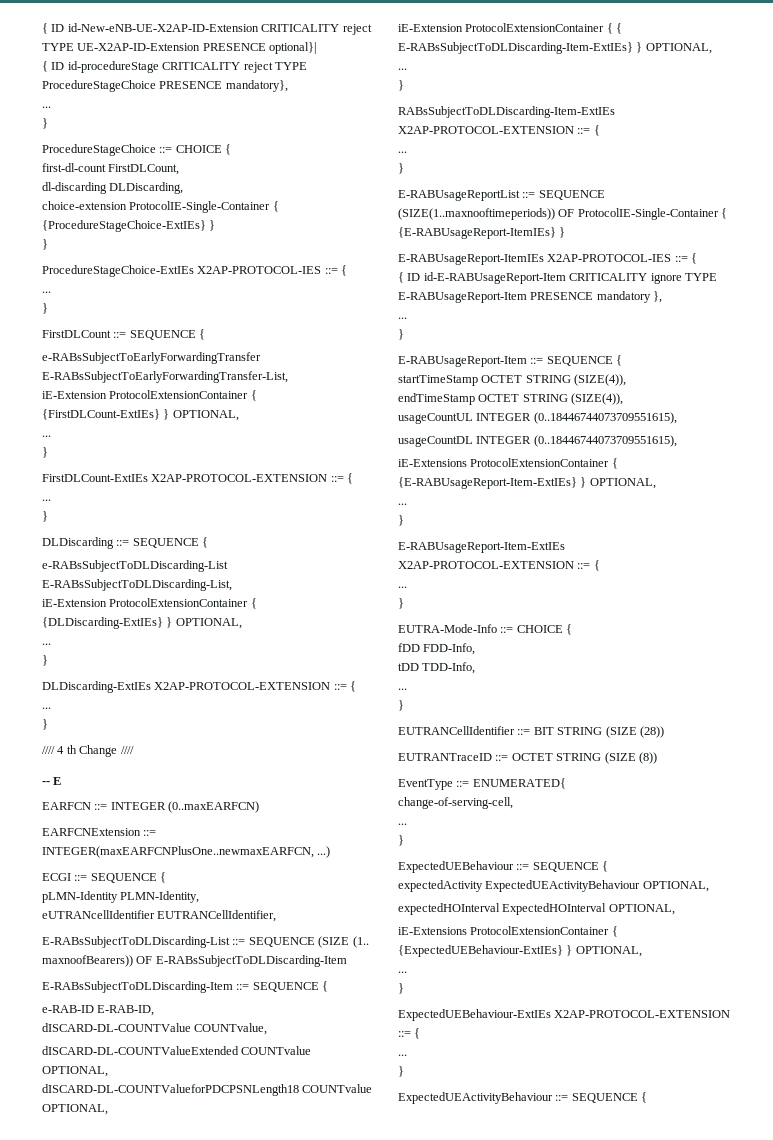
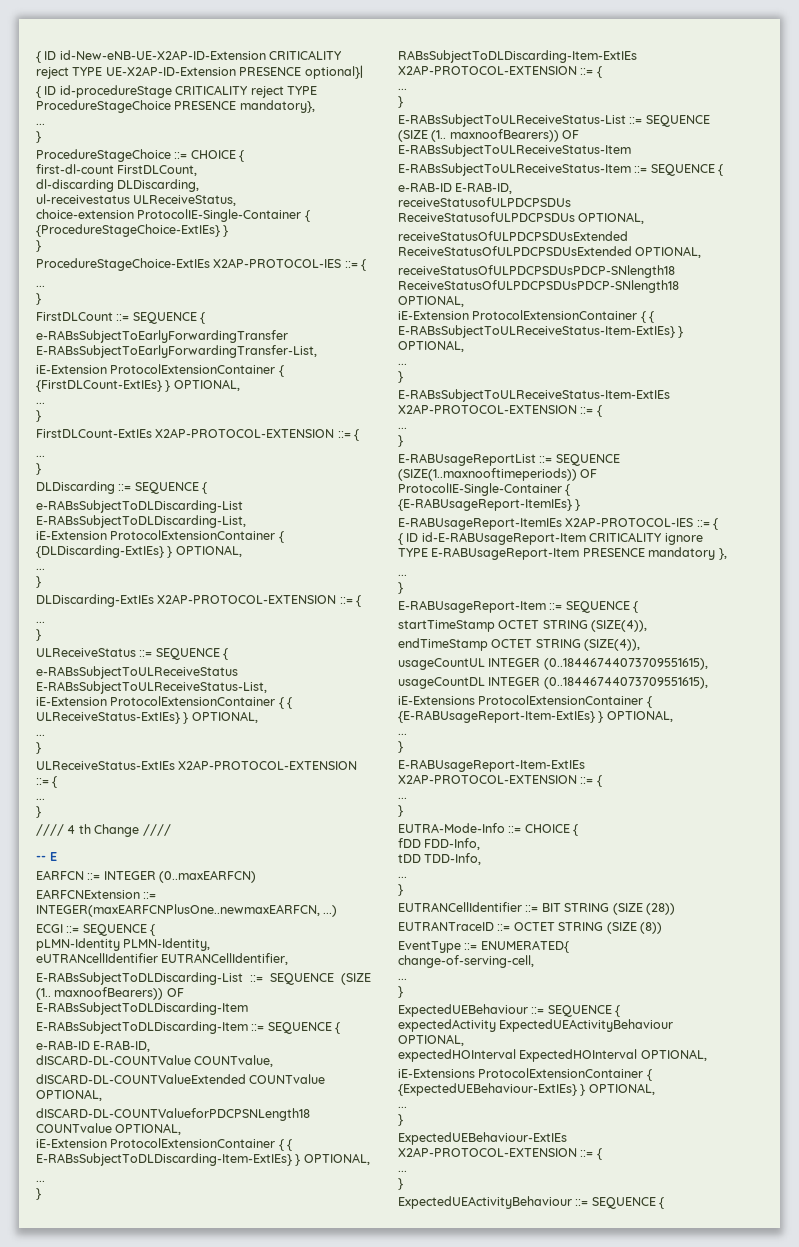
+ ul-receivestatus ULReceiveStatus,
+ ULReceiveStatus ::= SEQUENCE {
+ e-RABsSubjectToULReceiveStatus E-RABsSubjectToULReceiveStatus-List,
+ iE-Extension ProtocolExtensionContainer { { ULReceiveStatus-ExtIEs} } OPTIONAL,
+ ...
+ }
+ ULReceiveStatus-ExtIEs X2AP-PROTOCOL-EXTENSION ::= {
+ ...
+ }
+ E-RABsSubjectToULReceiveStatus-List ::= SEQUENCE (SIZE (1.. maxnoofBearers)) OF E-RABsSubjectToULReceiveStatus-Item
+ E-RABsSubjectToULReceiveStatus-Item ::= SEQUENCE {
+ e-RAB-ID E-RAB-ID,
+ receiveStatusofULPDCPSDUs ReceiveStatusofULPDCPSDUs OPTIONAL,
+ receiveStatusOfULPDCPSDUsExtended ReceiveStatusOfULPDCPSDUsExtended OPTIONAL,
+ receiveStatusOfULPDCPSDUsPDCP-SNlength18 ReceiveStatusOfULPDCPSDUsPDCP-SNlength18 OPTIONAL,
+ iE-Extension ProtocolExtensionContainer { { E-RABsSubjectToULReceiveStatus-Item-ExtIEs} } OPTIONAL,
+ ...
+ }
+ E-RABsSubjectToULReceiveStatus-Item-ExtIEs X2AP-PROTOCOL-EXTENSION ::= {
+ ...
+ }

